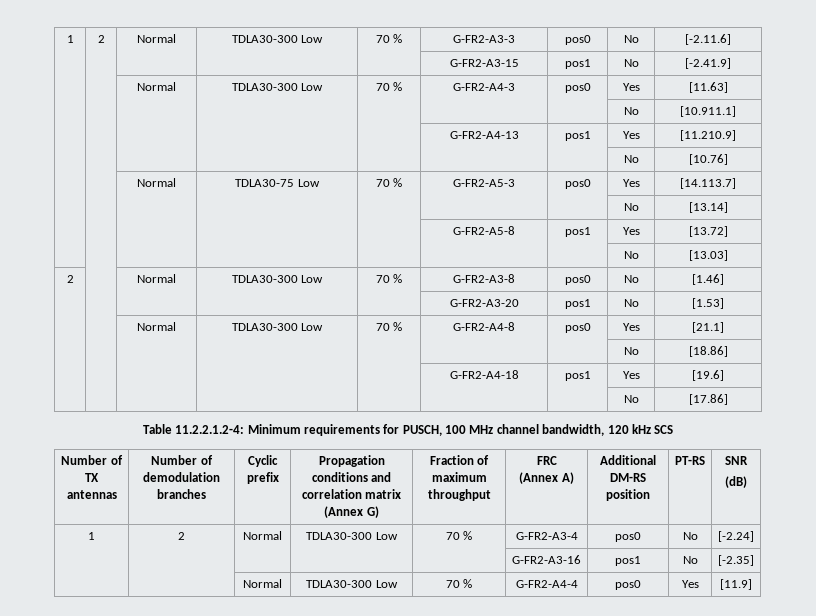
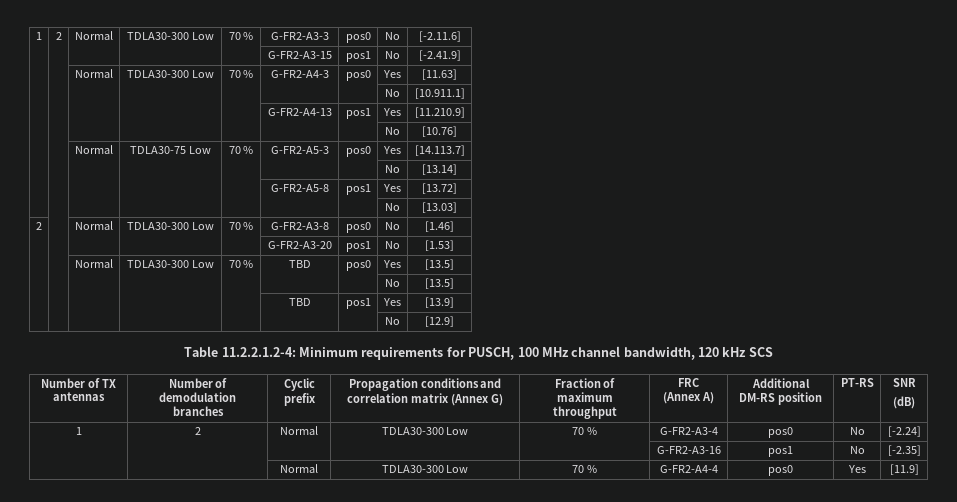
- | | Normal | TDLA30-300 Low | 70 % | G-FR2-A4-8 | pos0 | Yes | [21.1]
- | | | | | | | No | [18.86]
- | | | | | G-FR2-A4-18 | pos1 | Yes | [19.6]
- | | | | | | | No | [17.86]
+ | | Normal | TDLA30-300 Low | 70 % | TBD | pos0 | Yes | [13.5]
+ | | | | | | | No | [13.5]
+ | | | | | TBD | pos1 | Yes | [13.9]
+ | | | | | | | No | [12.9]

